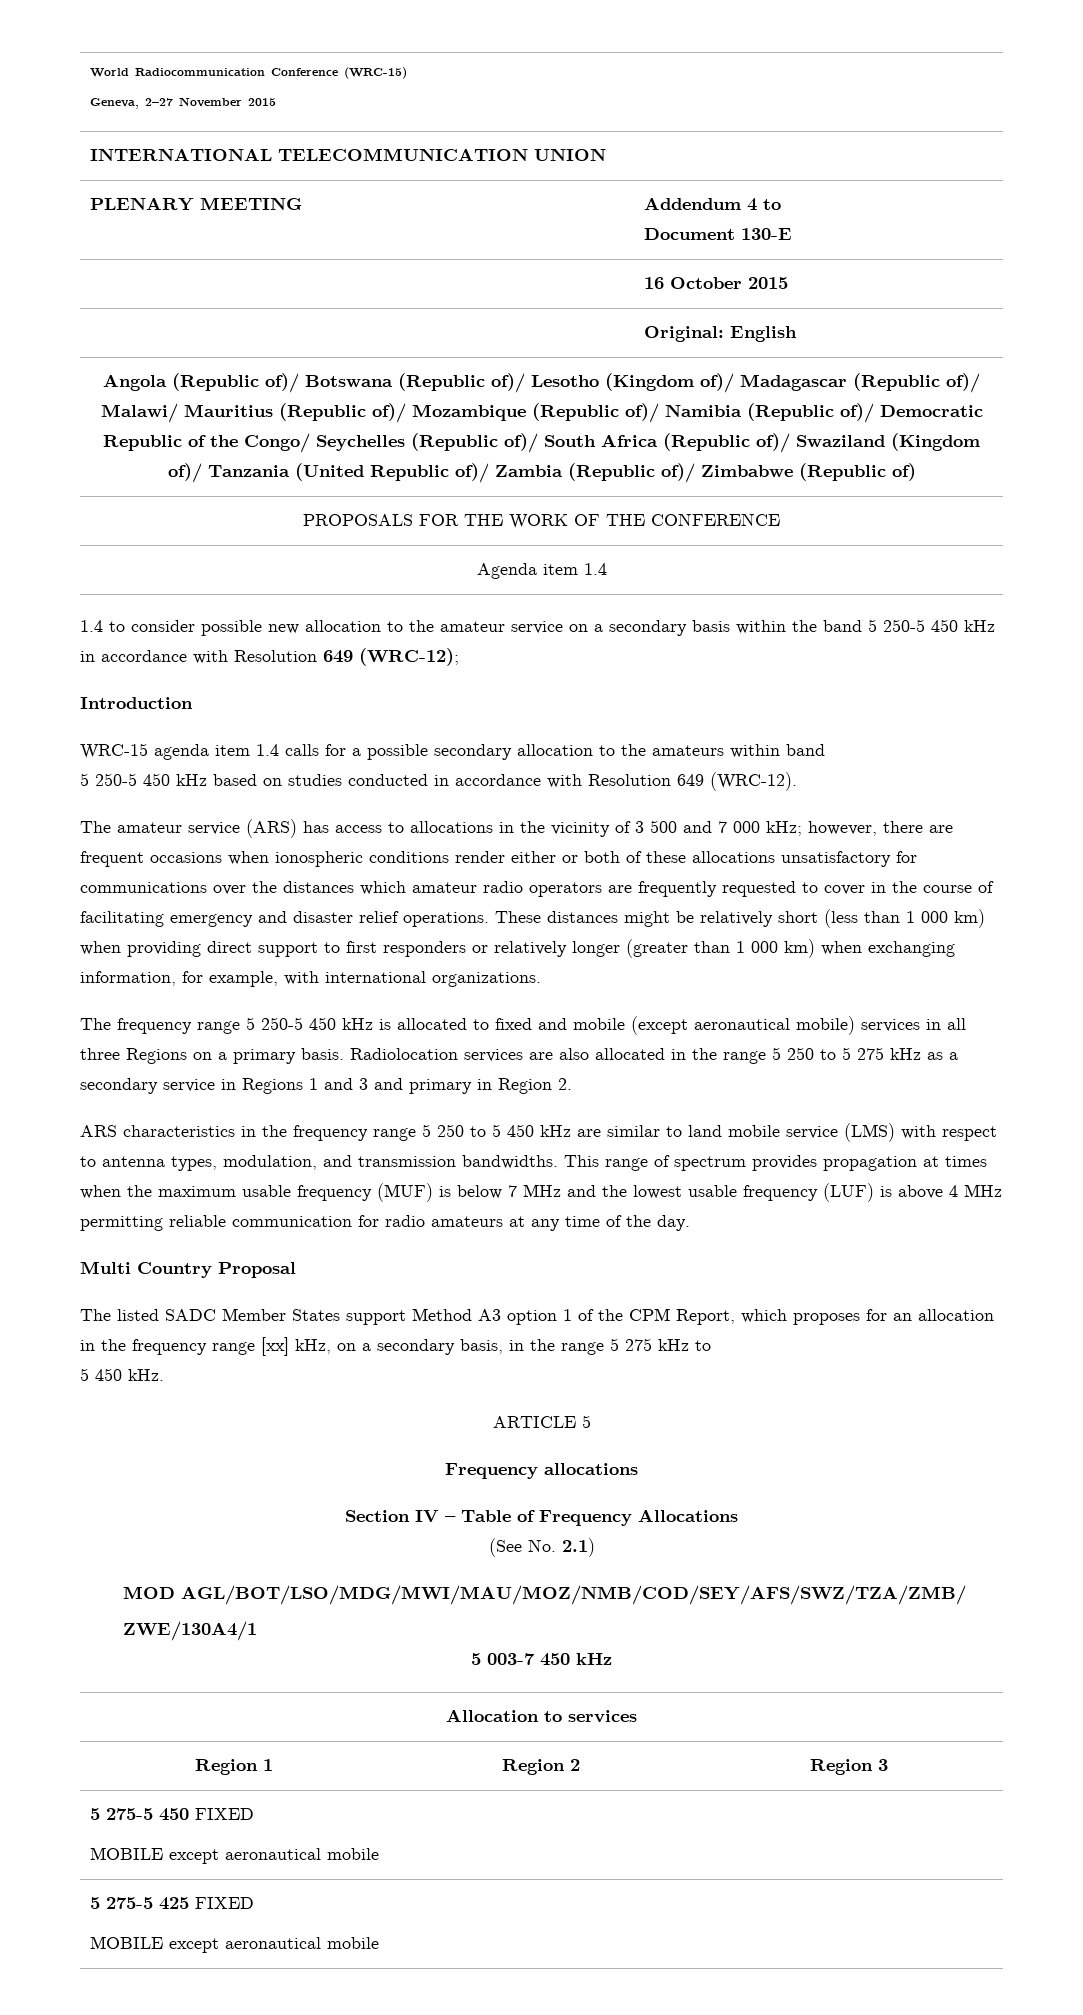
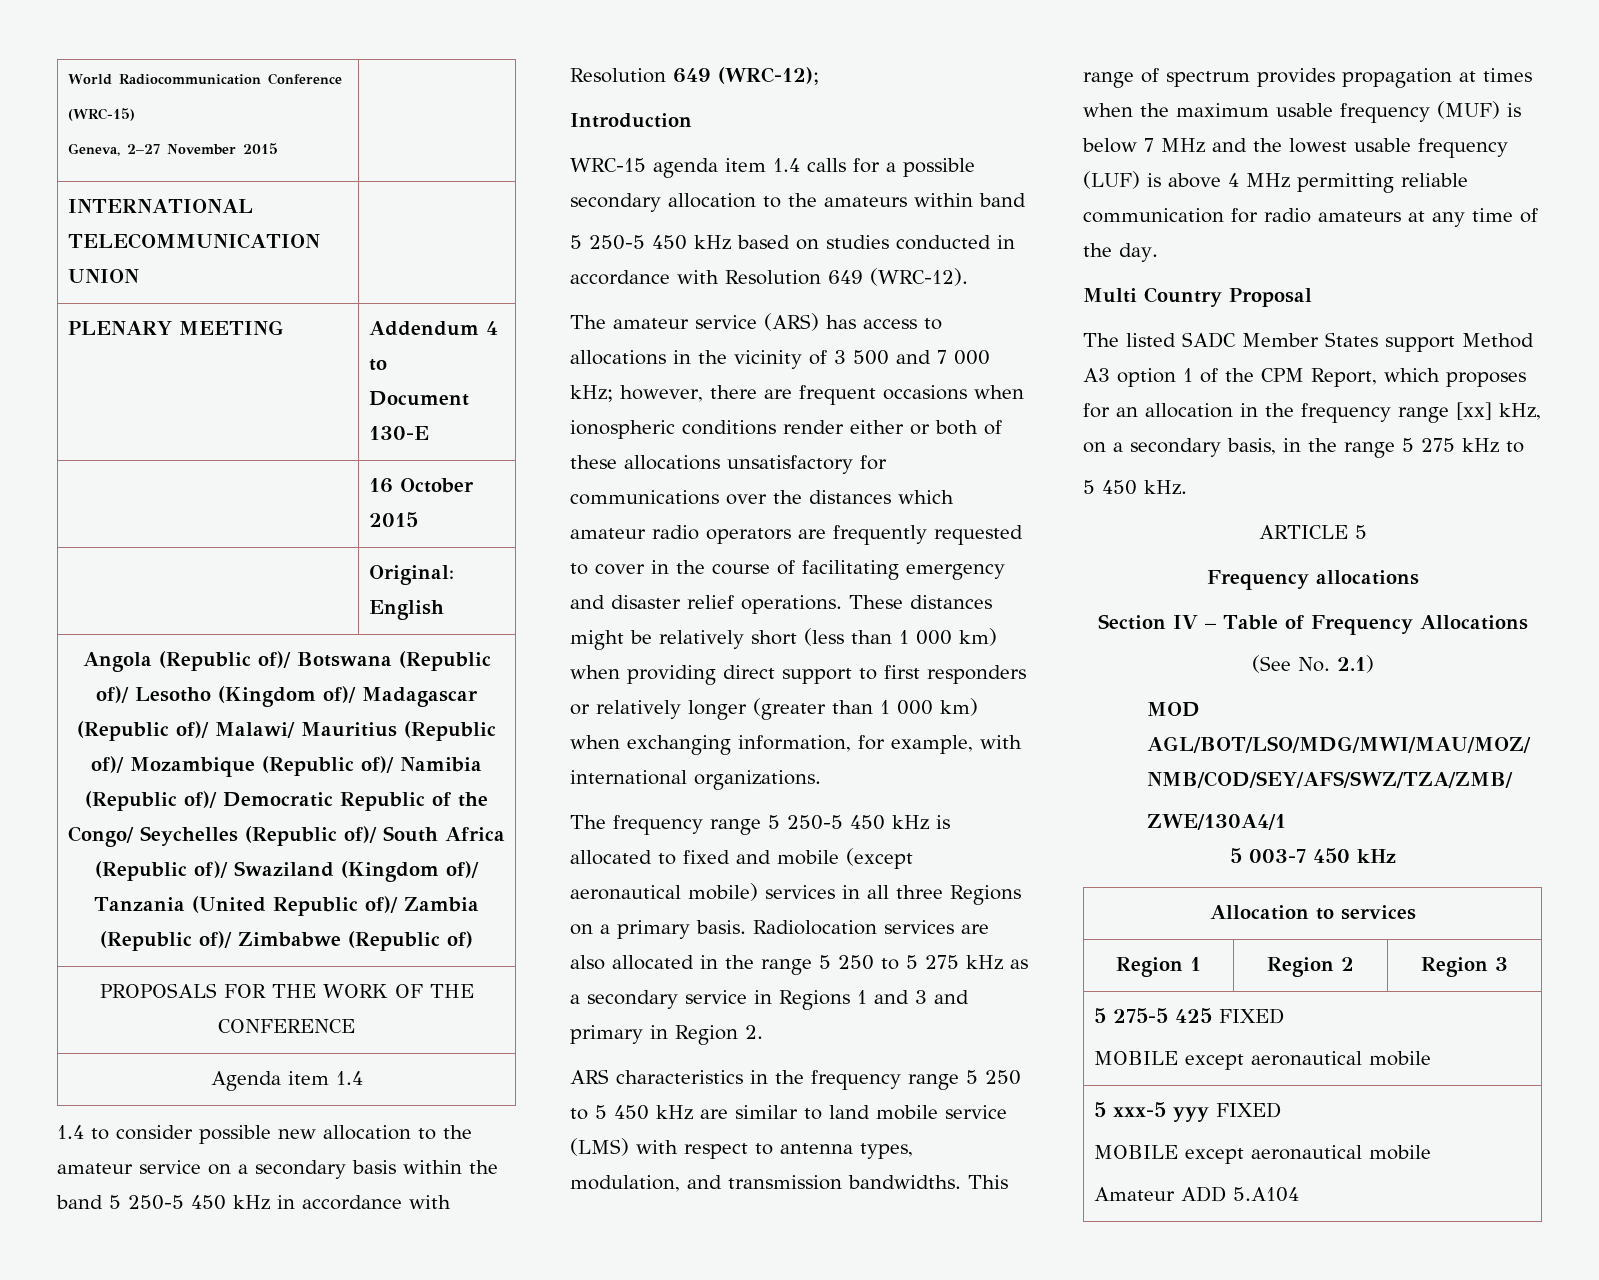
- 5 275-5 450 FIXED
+ 5 275-5 425 FIXED
- 5 275-5 425 FIXED
+ 5 xxx-5 yyy FIXED
  MOBILE except aeronautical mobile
+ Amateur ADD 5.A104

